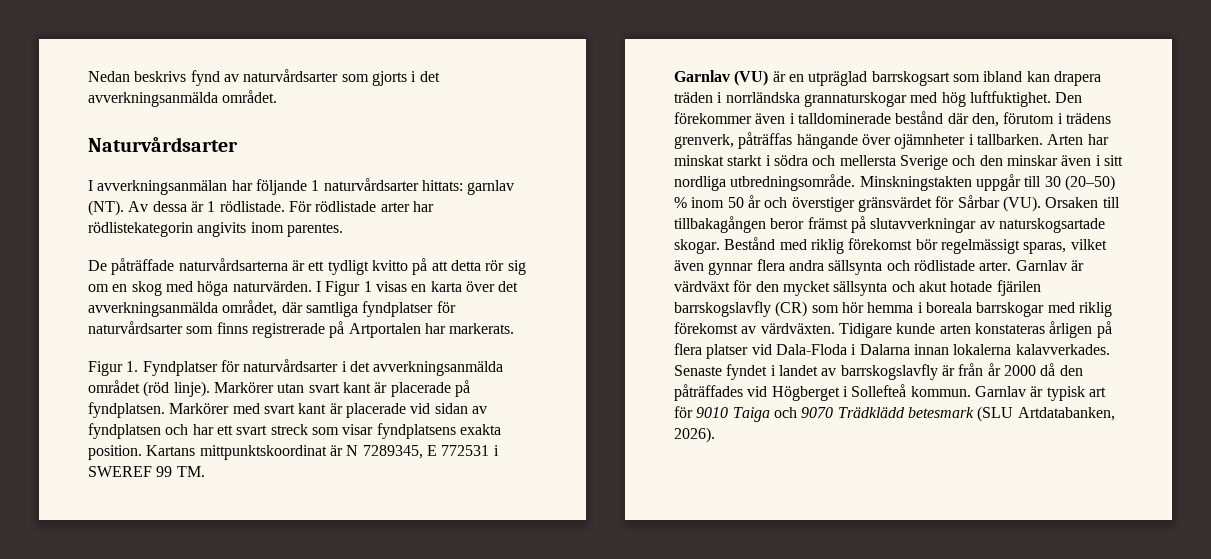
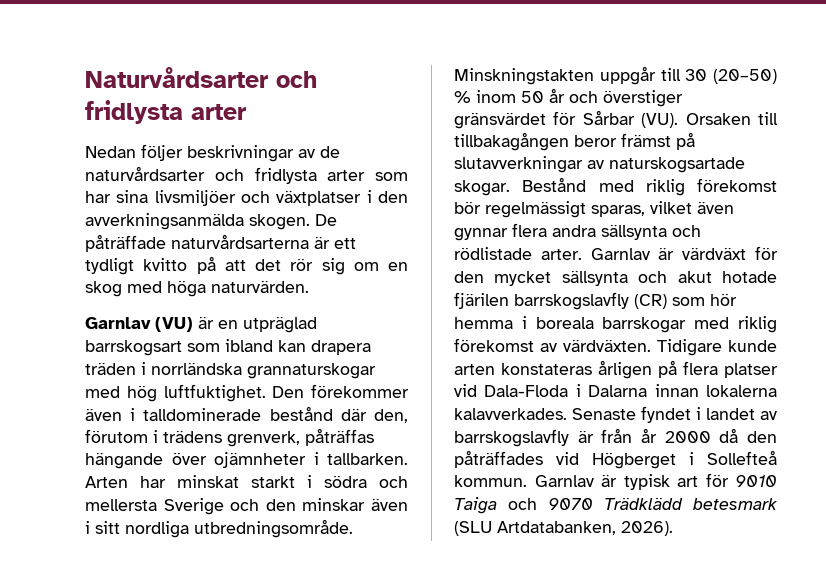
- Nedan beskrivs fynd av naturvårdsarter som gjorts i det avverkningsanmälda området.
- Naturvårdsarter
- I avverkningsanmälan har följande 1 naturvårdsarter hittats: garnlav (NT). Av dessa är 1 rödlistade. För rödlistade arter har rödlistekategorin angivits inom parentes.
- De påträffade naturvårdsarterna är ett tydligt kvitto på att detta rör sig om en skog med höga naturvärden. I Figur 1 visas en karta över det avverkningsanmälda området, där samtliga fyndplatser för naturvårdsarter som finns registrerade på Artportalen har markerats.
- Figur 1. Fyndplatser för naturvårdsarter i det avverkningsanmälda området (röd linje). Markörer utan svart kant är placerade på fyndplatsen. Markörer med svart kant är placerade vid sidan av fyndplatsen och har ett svart streck som visar fyndplatsens exakta position. Kartans mittpunktskoordinat är N 7289345, E 772531 i SWEREF 99 TM.
+ Naturvårdsarter och fridlysta arter
+ Nedan följer beskrivningar av de naturvårdsarter och fridlysta arter som har sina livsmiljöer och växtplatser i den avverkningsanmälda skogen. De påträffade naturvårdsarterna är ett tydligt kvitto på att det rör sig om en skog med höga naturvärden.

